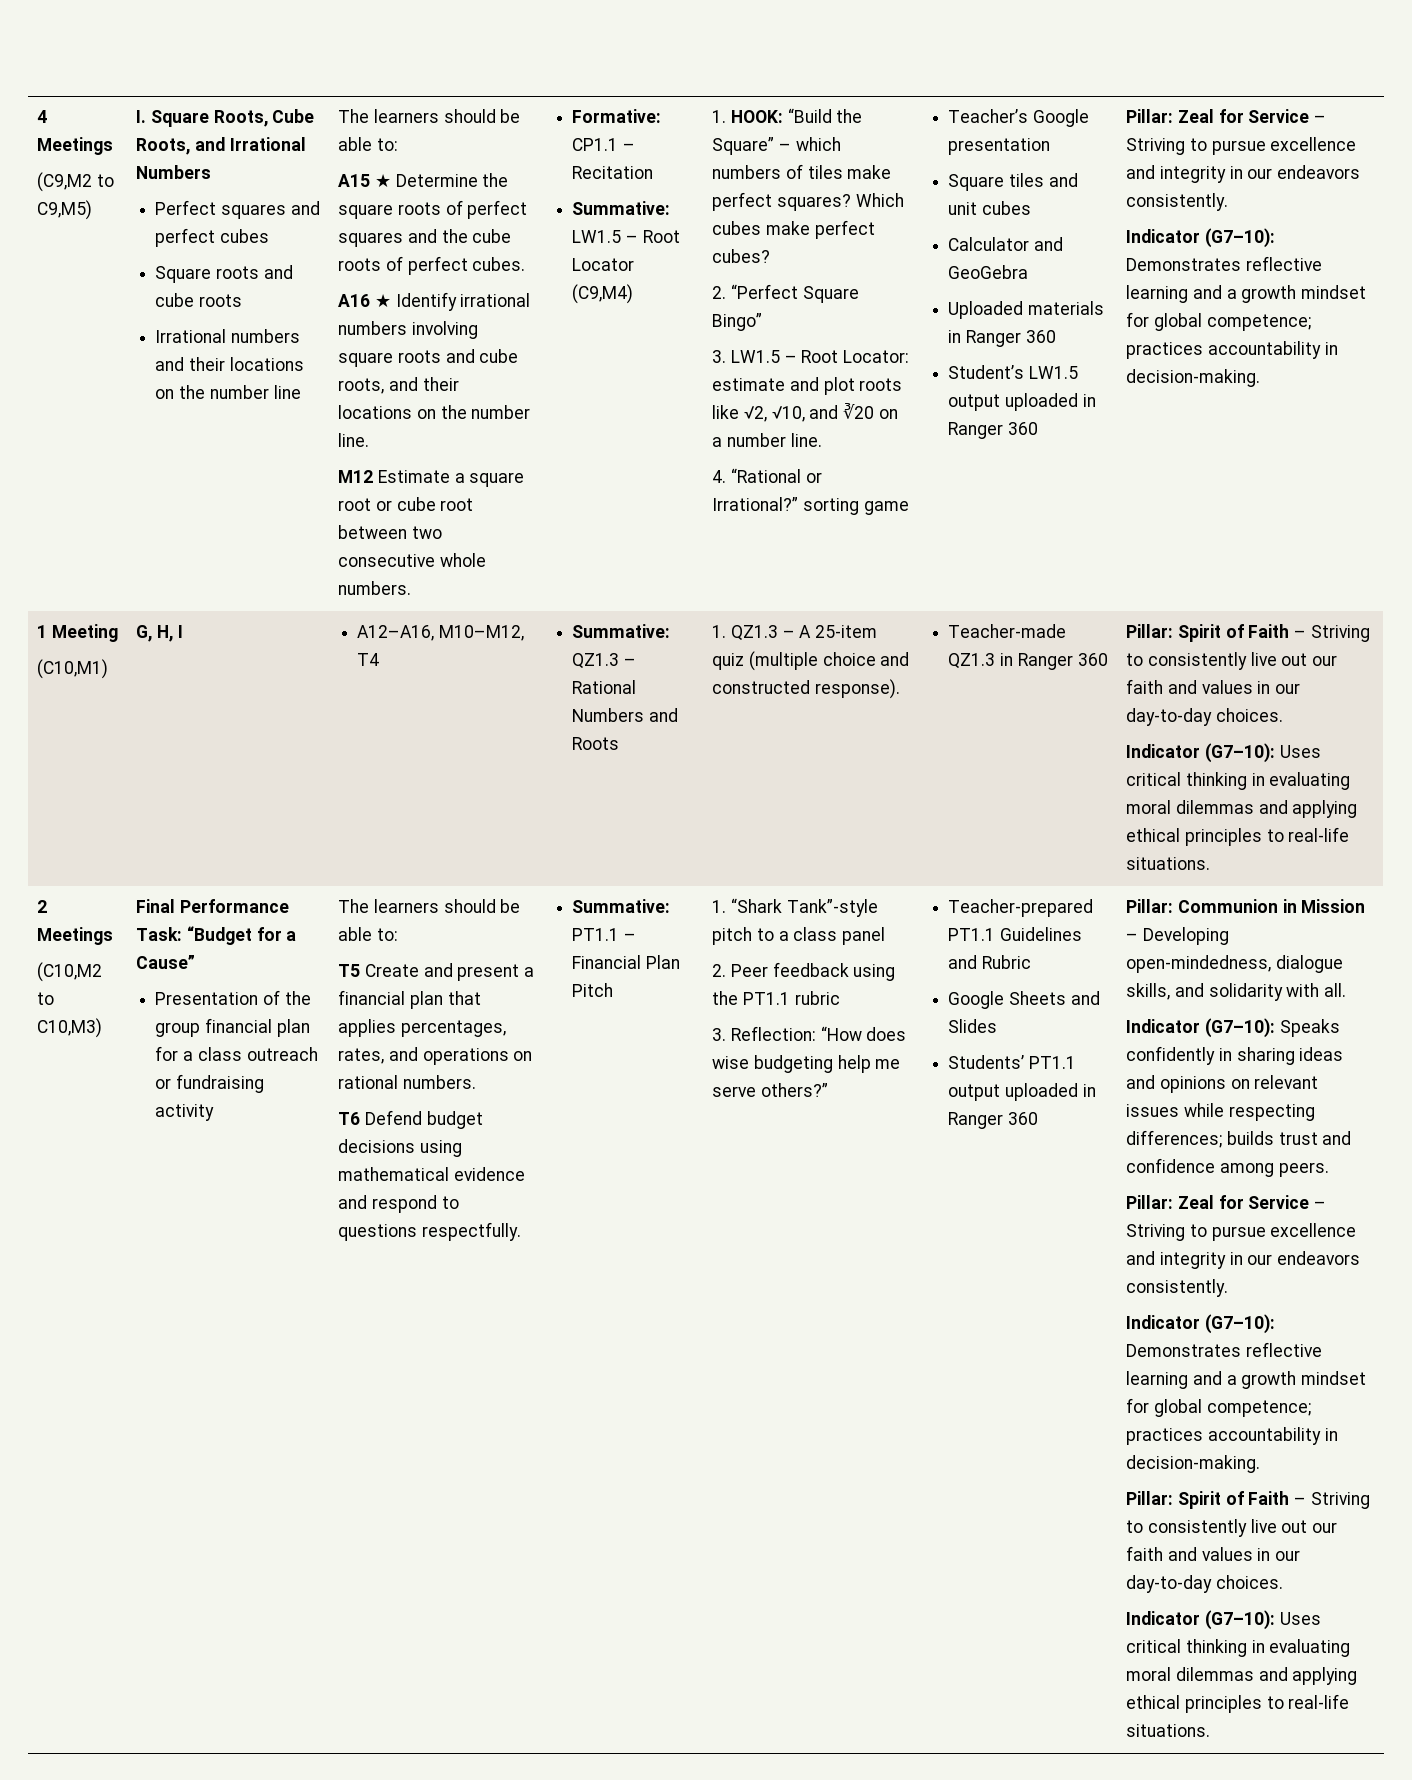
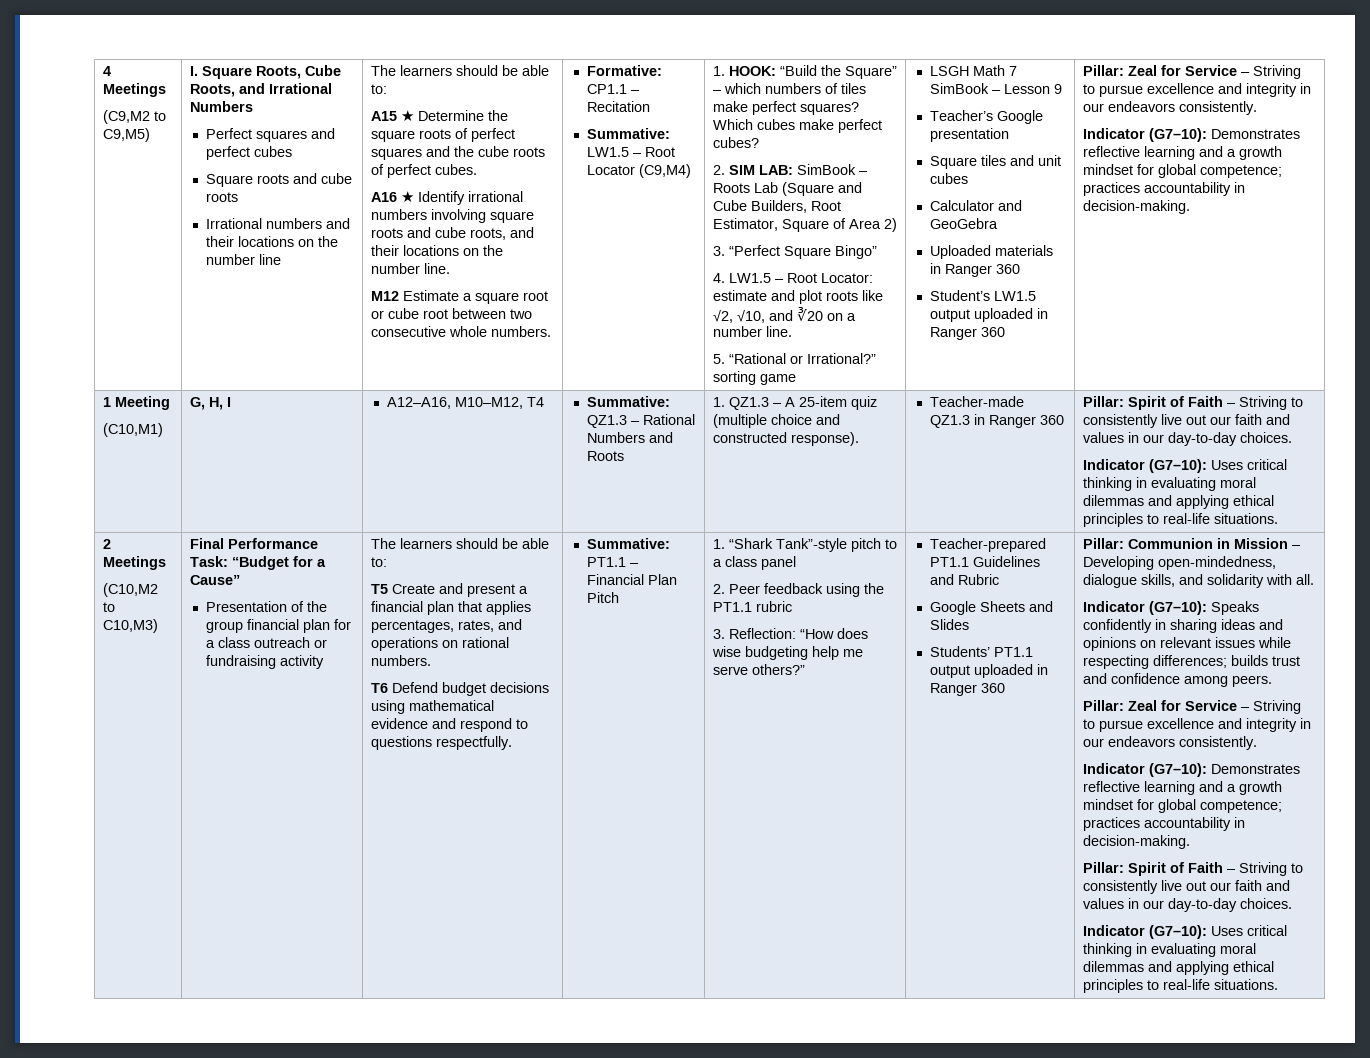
- 2. “Perfect Square Bingo”
+ 2. SIM LAB: SimBook – Roots Lab (Square and Cube Builders, Root Estimator, Square of Area 2)
+ 3. “Perfect Square Bingo”
- 3. LW1.5 – Root Locator: estimate and plot roots like √2, √10, and ∛20 on a number line.
+ 4. LW1.5 – Root Locator: estimate and plot roots like √2, √10, and ∛20 on a number line.
- 4. “Rational or Irrational?” sorting game
+ 5. “Rational or Irrational?” sorting game
+ LSGH Math 7 SimBook – Lesson 9

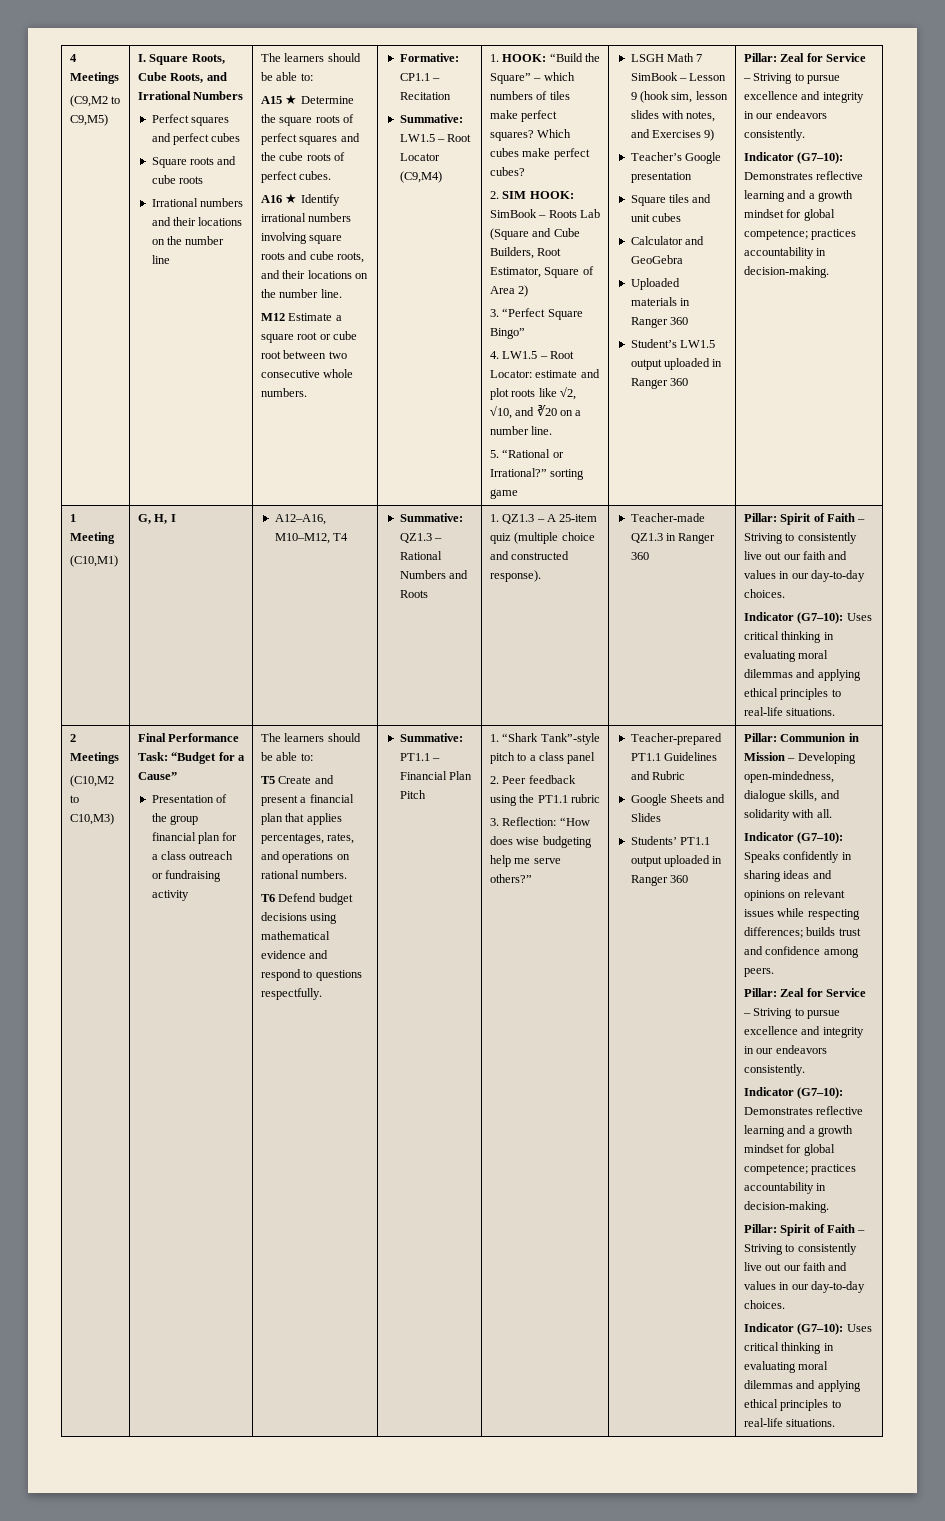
- 2. SIM LAB: SimBook – Roots Lab (Square and Cube Builders, Root Estimator, Square of Area 2)
+ 2. SIM HOOK: SimBook – Roots Lab (Square and Cube Builders, Root Estimator, Square of Area 2)
- LSGH Math 7 SimBook – Lesson 9
+ LSGH Math 7 SimBook – Lesson 9 (hook sim, lesson slides with notes, and Exercises 9)

